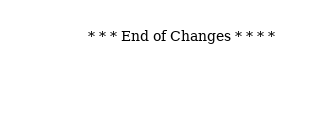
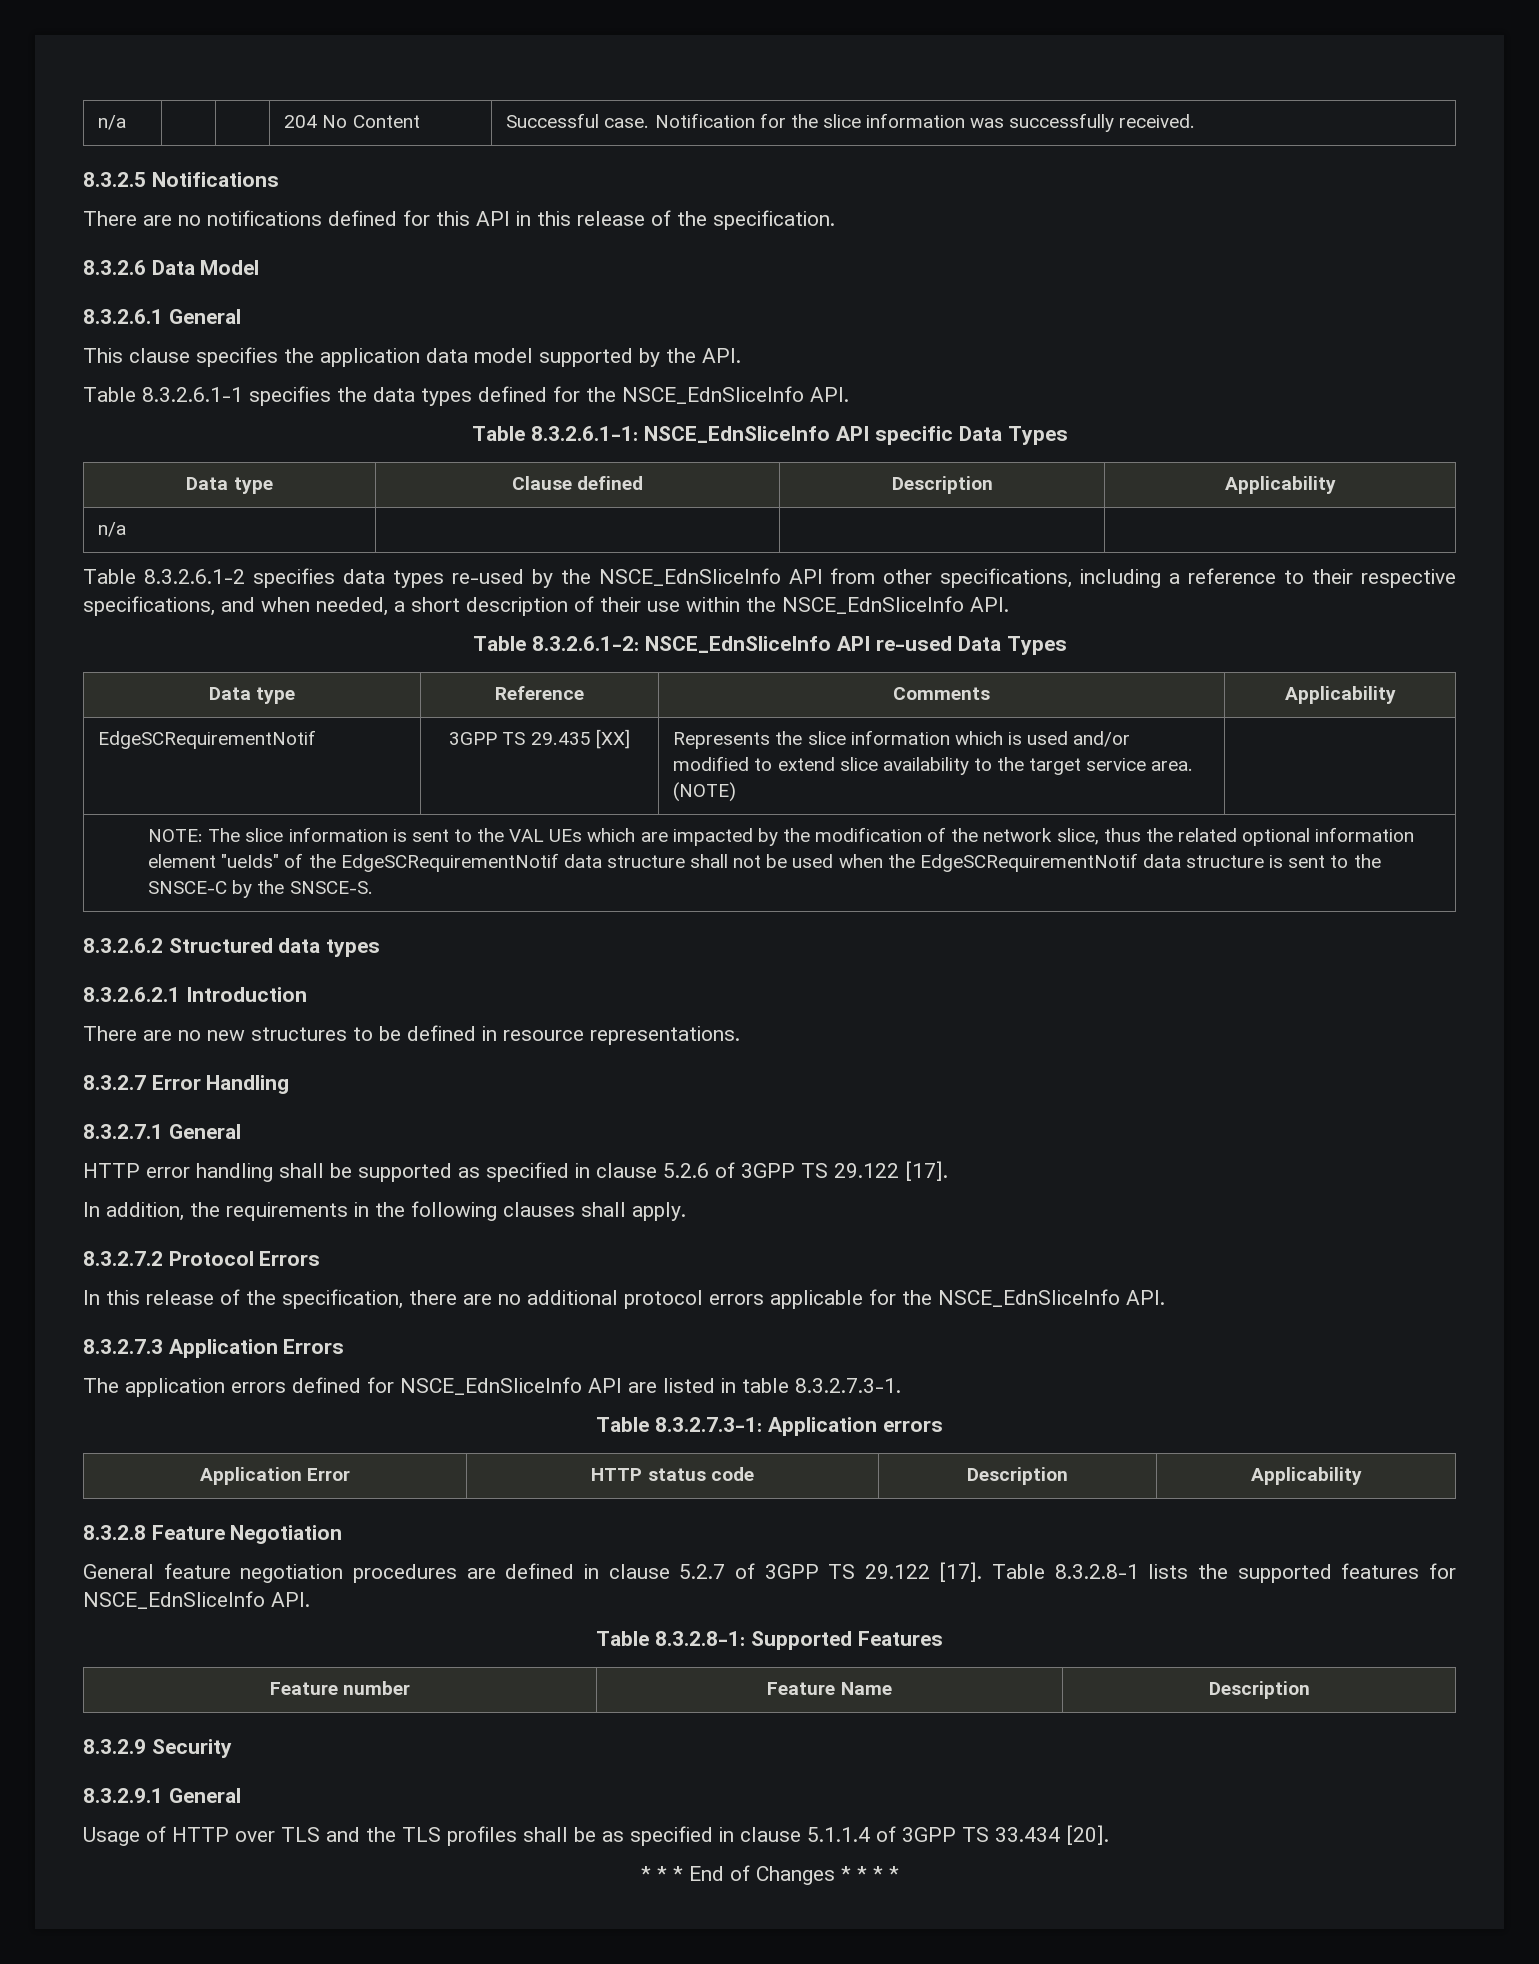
+ n/a | | | 204 No Content | Successful case. Notification for the slice information was successfully received.
+ 8.3.2.5 Notifications
+ There are no notifications defined for this API in this release of the specification.
+ 8.3.2.6 Data Model
+ 8.3.2.6.1 General
+ This clause specifies the application data model supported by the API.
+ Table 8.3.2.6.1-1 specifies the data types defined for the NSCE_EdnSliceInfo API.
+ Table 8.3.2.6.1-1: NSCE_EdnSliceInfo API specific Data Types
+ Data type | Clause defined | Description | Applicability
+ n/a | | |
+ Table 8.3.2.6.1-2 specifies data types re-used by the NSCE_EdnSliceInfo API from other specifications, including a reference to their respective specifications, and when needed, a short description of their use within the NSCE_EdnSliceInfo API.
+ Table 8.3.2.6.1-2: NSCE_EdnSliceInfo API re-used Data Types
+ Data type | Reference | Comments | Applicability
+ EdgeSCRequirementNotif | 3GPP TS 29.435 [XX] | Represents the slice information which is used and/or modified to extend slice availability to the target service area. (NOTE) |
+ NOTE: The slice information is sent to the VAL UEs which are impacted by the modification of the network slice, thus the related optional information element "ueIds" of the EdgeSCRequirementNotif data structure shall not be used when the EdgeSCRequirementNotif data structure is sent to the SNSCE-C by the SNSCE-S.
+ 8.3.2.6.2 Structured data types
+ 8.3.2.6.2.1 Introduction
+ There are no new structures to be defined in resource representations.
+ 8.3.2.7 Error Handling
+ 8.3.2.7.1 General
+ HTTP error handling shall be supported as specified in clause 5.2.6 of 3GPP TS 29.122 [17].
+ In addition, the requirements in the following clauses shall apply.
+ 8.3.2.7.2 Protocol Errors
+ In this release of the specification, there are no additional protocol errors applicable for the NSCE_EdnSliceInfo API.
+ 8.3.2.7.3 Application Errors
+ The application errors defined for NSCE_EdnSliceInfo API are listed in table 8.3.2.7.3-1.
+ Table 8.3.2.7.3-1: Application errors
+ Application Error | HTTP status code | Description | Applicability
+ 8.3.2.8 Feature Negotiation
+ General feature negotiation procedures are defined in clause 5.2.7 of 3GPP TS 29.122 [17]. Table 8.3.2.8-1 lists the supported features for NSCE_EdnSliceInfo API.
+ Table 8.3.2.8-1: Supported Features
+ Feature number | Feature Name | Description
+ 8.3.2.9 Security
+ 8.3.2.9.1 General
+ Usage of HTTP over TLS and the TLS profiles shall be as specified in clause 5.1.1.4 of 3GPP TS 33.434 [20].

